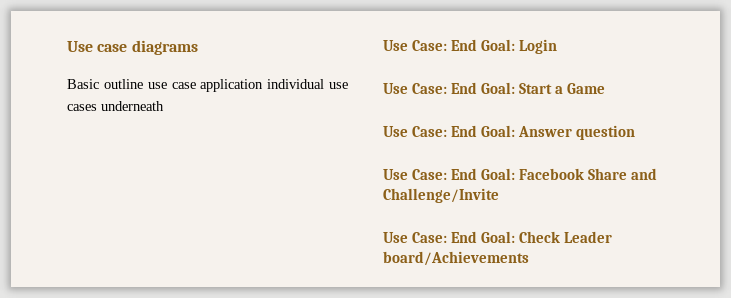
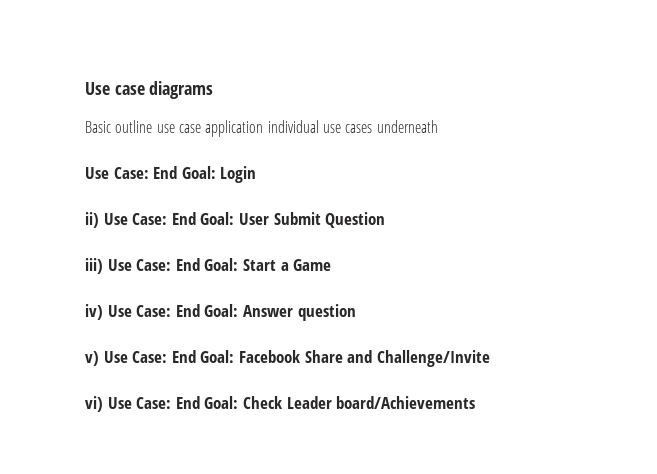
- Use Case: End Goal: Start a Game
+ ii) Use Case: End Goal: User Submit Question
+ iii) Use Case: End Goal: Start a Game
- Use Case: End Goal: Answer question
+ iv) Use Case: End Goal: Answer question
- Use Case: End Goal: Facebook Share and Challenge/Invite
+ v) Use Case: End Goal: Facebook Share and Challenge/Invite
- Use Case: End Goal: Check Leader board/Achievements
+ vi) Use Case: End Goal: Check Leader board/Achievements

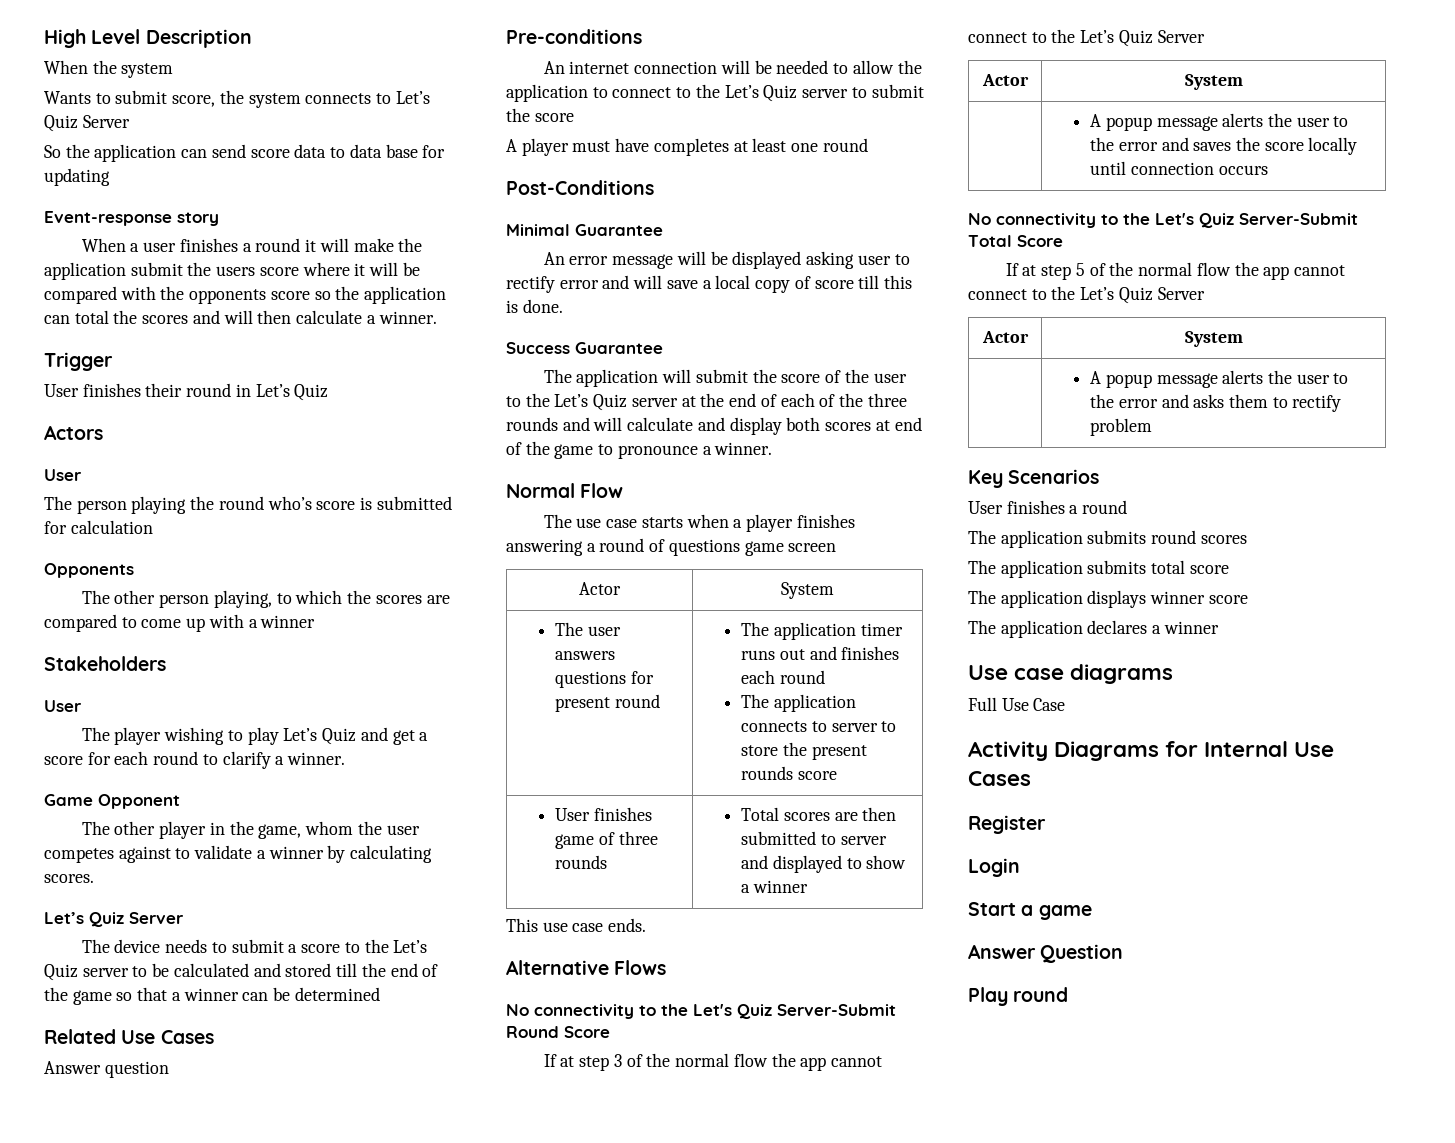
+ High Level Description
+ When the system
+ Wants to submit score, the system connects to Let’s Quiz Server
+ So the application can send score data to data base for updating
+ Event-response story
+ When a user finishes a round it will make the application submit the users score where it will be compared with the opponents score so the application can total the scores and will then calculate a winner.
+ Trigger
+ User finishes their round in Let’s Quiz
+ Actors
+ User
+ The person playing the round who’s score is submitted for calculation
+ Opponents
+ The other person playing, to which the scores are compared to come up with a winner
+ Stakeholders
+ User
+ The player wishing to play Let’s Quiz and get a score for each round to clarify a winner.
+ Game Opponent
+ The other player in the game, whom the user competes against to validate a winner by calculating scores.
+ Let’s Quiz Server
+ The device needs to submit a score to the Let’s Quiz server to be calculated and stored till the end of the game so that a winner can be determined
+ Related Use Cases
+ Answer question
+ Pre-conditions
+ An internet connection will be needed to allow the application to connect to the Let’s Quiz server to submit the score
+ A player must have completes at least one round
+ Post-Conditions
+ Minimal Guarantee
+ An error message will be displayed asking user to rectify error and will save a local copy of score till this is done.
+ Success Guarantee
+ The application will submit the score of the user to the Let’s Quiz server at the end of each of the three rounds and will calculate and display both scores at end of the game to pronounce a winner.
+ Normal Flow
+ The use case starts when a player finishes answering a round of questions game screen
+ Actor | System
+ The user answers questions for present round | The application timer runs out and finishes each round
+ The application connects to server to store the present rounds score
+ User finishes game of three rounds | Total scores are then submitted to server and displayed to show a winner
+ This use case ends.
+ Alternative Flows
+ No connectivity to the Let's Quiz Server-Submit Round Score
+ If at step 3 of the normal flow the app cannot connect to the Let’s Quiz Server
+ Actor | System
+ | A popup message alerts the user to the error and saves the score locally until connection occurs
+ No connectivity to the Let's Quiz Server-Submit Total Score
+ If at step 5 of the normal flow the app cannot connect to the Let’s Quiz Server
+ Actor | System
+ | A popup message alerts the user to the error and asks them to rectify problem
+ Key Scenarios
+ User finishes a round
+ The application submits round scores
+ The application submits total score
+ The application displays winner score
+ The application declares a winner
  Use case diagrams
- Basic outline use case application individual use cases underneath
- Use Case: End Goal: Login
- ii) Use Case: End Goal: User Submit Question
- iii) Use Case: End Goal: Start a Game
- iv) Use Case: End Goal: Answer question
- v) Use Case: End Goal: Facebook Share and Challenge/Invite
- vi) Use Case: End Goal: Check Leader board/Achievements
+ Full Use Case
+ Activity Diagrams for Internal Use Cases
+ Register
+ Login
+ Start a game
+ Answer Question
+ Play round

